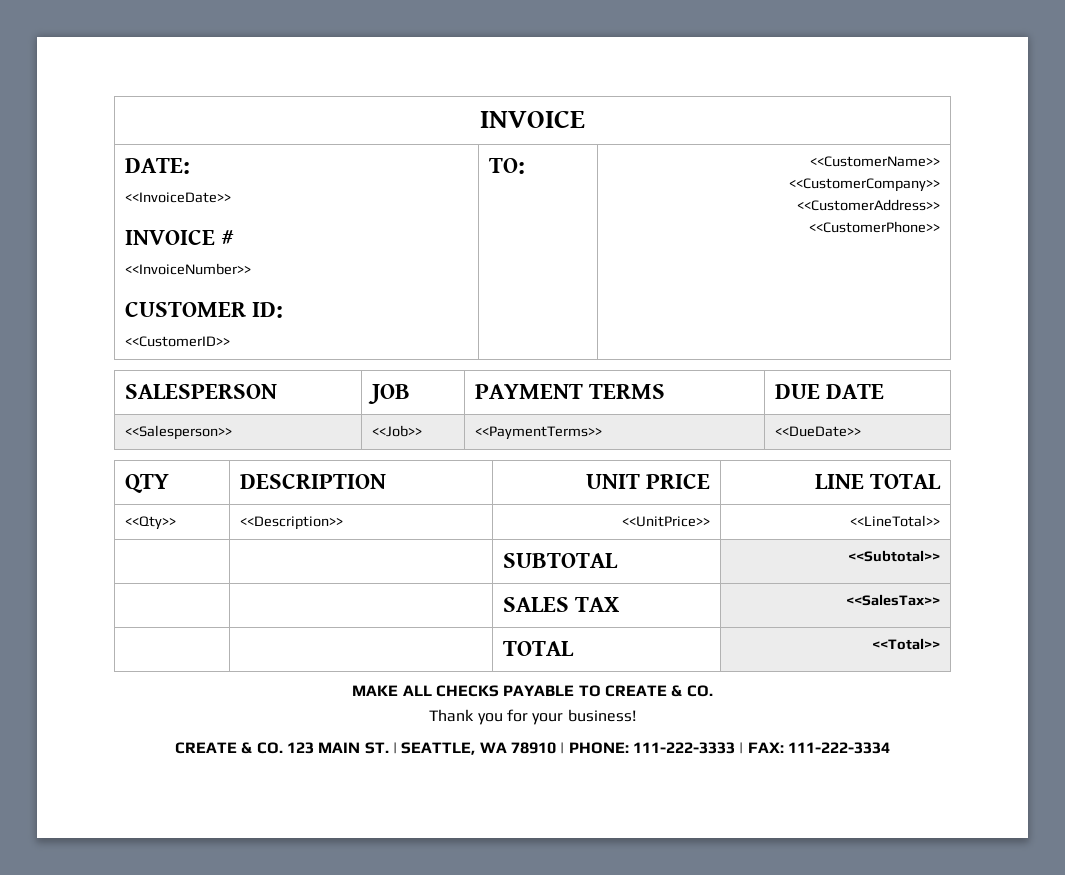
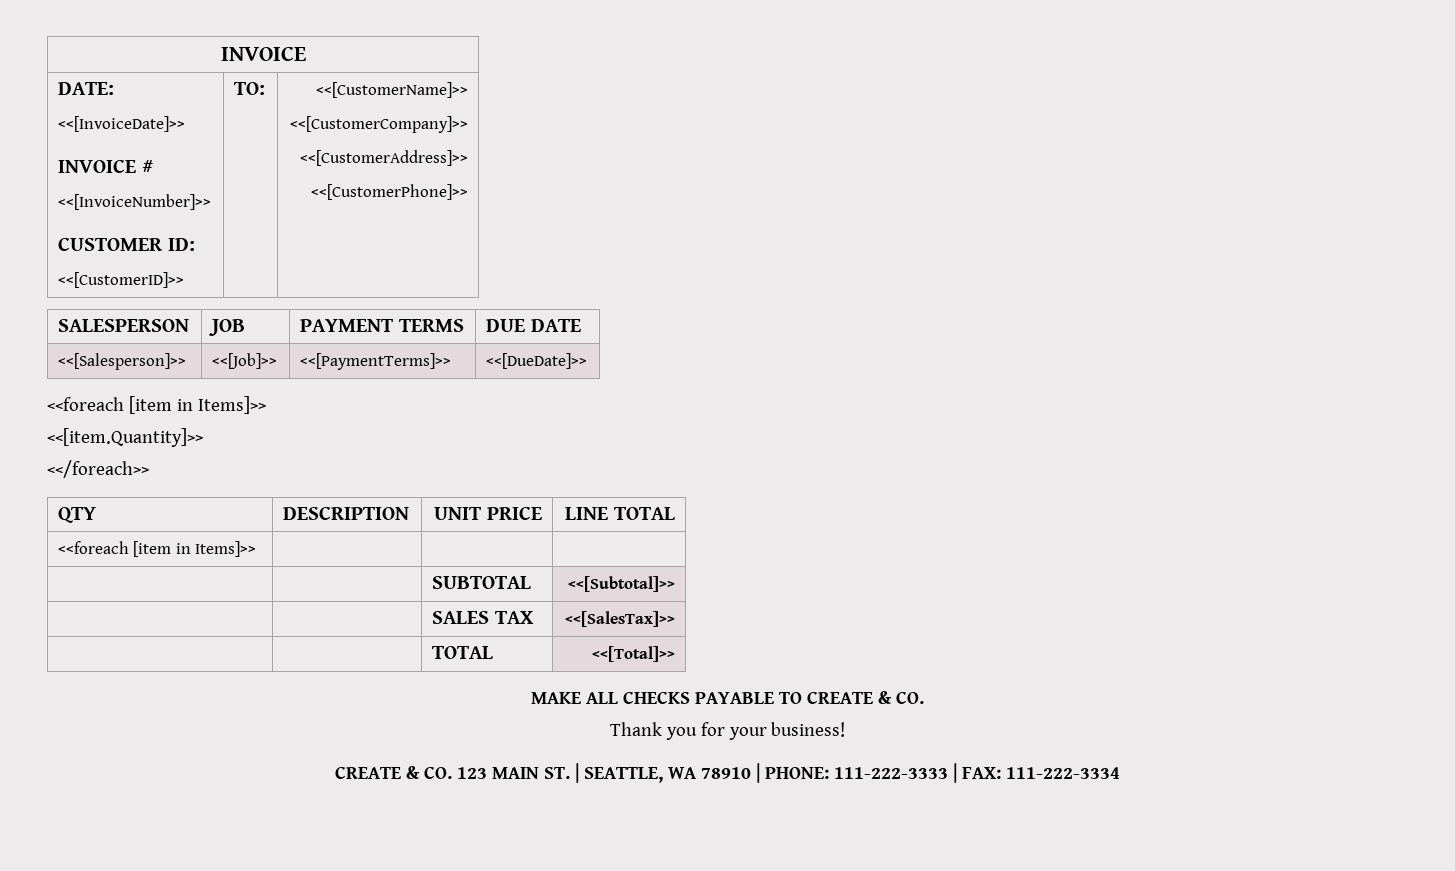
  DATE:
- <<InvoiceDate>>
+ <<[InvoiceDate]>>
  INVOICE #
- <<InvoiceNumber>>
+ <<[InvoiceNumber]>>
  CUSTOMER ID:
- <<CustomerID>> | TO: | <<CustomerName>>
- <<CustomerCompany>>
- <<CustomerAddress>>
- <<CustomerPhone>>
+ <<[CustomerID]>> | TO: | <<[CustomerName]>>
+ <<[CustomerCompany]>>
+ <<[CustomerAddress]>>
+ <<[CustomerPhone]>>
- <<Salesperson>> | <<Job>> | <<PaymentTerms>> | <<DueDate>>
+ <<[Salesperson]>> | <<[Job]>> | <<[PaymentTerms]>> | <<[DueDate]>>
+ <<foreach [item in Items]>>
+ <<[item.Quantity]>>
+ <</foreach>>
- <<Qty>> | <<Description>> | <<UnitPrice>> | <<LineTotal>>
+ <<foreach [item in Items]>> | | |
- | | SUBTOTAL | <<Subtotal>>
+ | | SUBTOTAL | <<[Subtotal]>>
- | | SALES TAX | <<SalesTax>>
+ | | SALES TAX | <<[SalesTax]>>
- | | TOTAL | <<Total>>
+ | | TOTAL | <<[Total]>>

